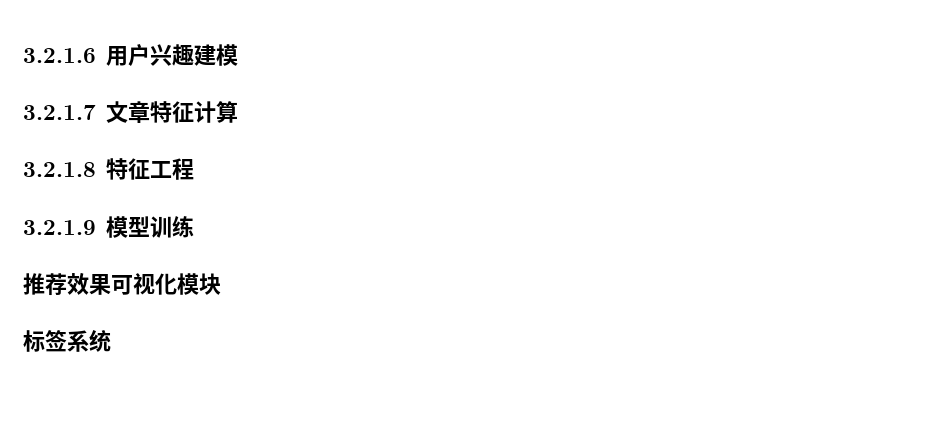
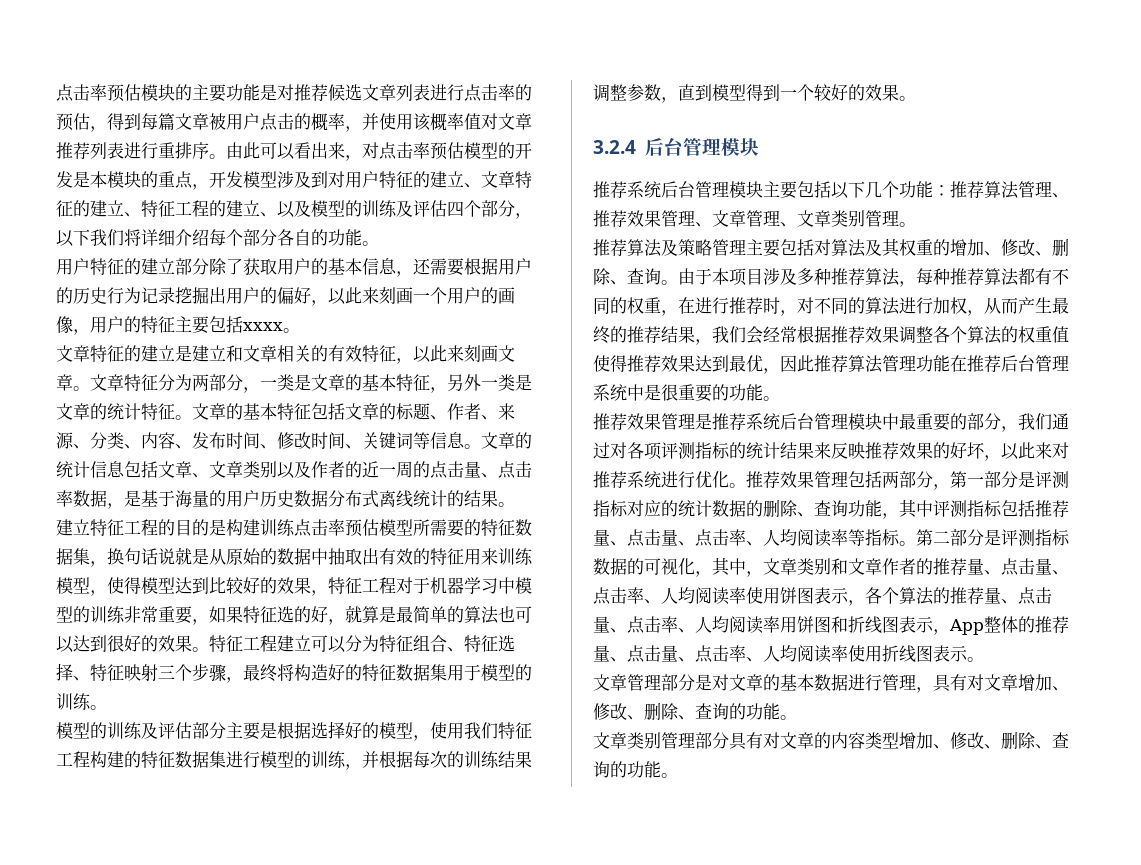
- 3.2.1.6用户兴趣建模
- 3.2.1.7文章特征计算
- 3.2.1.8特征工程
- 3.2.1.9模型训练
- 推荐效果可视化模块
- 标签系统
+ 点击率预估模块的主要功能是对推荐候选文章列表进行点击率的预估，得到每篇文章被用户点击的概率，并使用该概率值对文章推荐列表进行重排序。由此可以看出来，对点击率预估模型的开发是本模块的重点，开发模型涉及到对用户特征的建立、文章特征的建立、特征工程的建立、以及模型的训练及评估四个部分，以下我们将详细介绍每个部分各自的功能。
+ 用户特征的建立部分除了获取用户的基本信息，还需要根据用户的历史行为记录挖掘出用户的偏好，以此来刻画一个用户的画像，用户的特征主要包括xxxx。
+ 文章特征的建立是建立和文章相关的有效特征，以此来刻画文章。文章特征分为两部分，一类是文章的基本特征，另外一类是文章的统计特征。文章的基本特征包括文章的标题、作者、来源、分类、内容、发布时间、修改时间、关键词等信息。文章的统计信息包括文章、文章类别以及作者的近一周的点击量、点击率数据，是基于海量的用户历史数据分布式离线统计的结果。
+ 建立特征工程的目的是构建训练点击率预估模型所需要的特征数据集，换句话说就是从原始的数据中抽取出有效的特征用来训练模型，使得模型达到比较好的效果，特征工程对于机器学习中模型的训练非常重要，如果特征选的好，就算是最简单的算法也可以达到很好的效果。特征工程建立可以分为特征组合、特征选择、特征映射三个步骤，最终将构造好的特征数据集用于模型的训练。
+ 模型的训练及评估部分主要是根据选择好的模型，使用我们特征工程构建的特征数据集进行模型的训练，并根据每次的训练结果调整参数，直到模型得到一个较好的效果。
+ 3.2.4后台管理模块
+ 推荐系统后台管理模块主要包括以下几个功能：推荐算法管理、推荐效果管理、文章管理、文章类别管理。
+ 推荐算法及策略管理主要包括对算法及其权重的增加、修改、删除、查询。由于本项目涉及多种推荐算法，每种推荐算法都有不同的权重，在进行推荐时，对不同的算法进行加权，从而产生最终的推荐结果，我们会经常根据推荐效果调整各个算法的权重值使得推荐效果达到最优，因此推荐算法管理功能在推荐后台管理系统中是很重要的功能。
+ 推荐效果管理是推荐系统后台管理模块中最重要的部分，我们通过对各项评测指标的统计结果来反映推荐效果的好坏，以此来对推荐系统进行优化。推荐效果管理包括两部分，第一部分是评测指标对应的统计数据的删除、查询功能，其中评测指标包括推荐量、点击量、点击率、人均阅读率等指标。第二部分是评测指标数据的可视化，其中，文章类别和文章作者的推荐量、点击量、点击率、人均阅读率使用饼图表示，各个算法的推荐量、点击量、点击率、人均阅读率用饼图和折线图表示，App整体的推荐量、点击量、点击率、人均阅读率使用折线图表示。
+ 文章管理部分是对文章的基本数据进行管理，具有对文章增加、修改、删除、查询的功能。
+ 文章类别管理部分具有对文章的内容类型增加、修改、删除、查询的功能。

